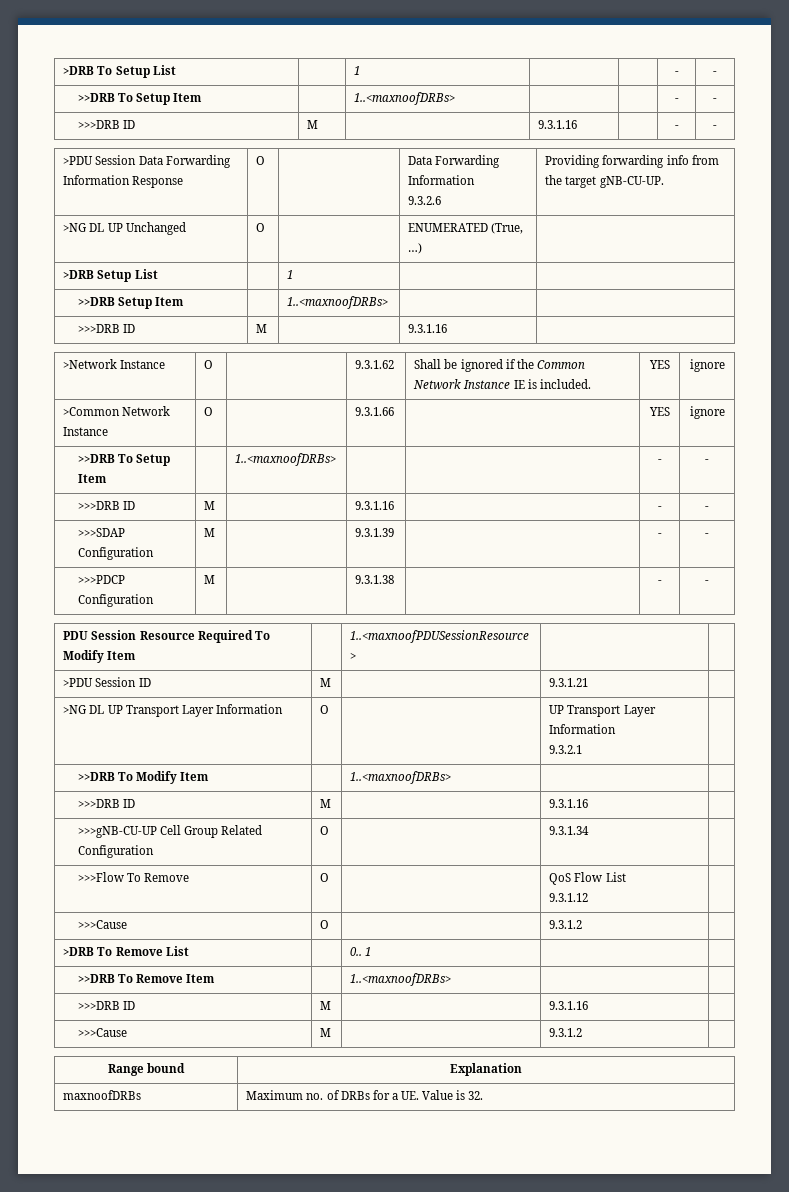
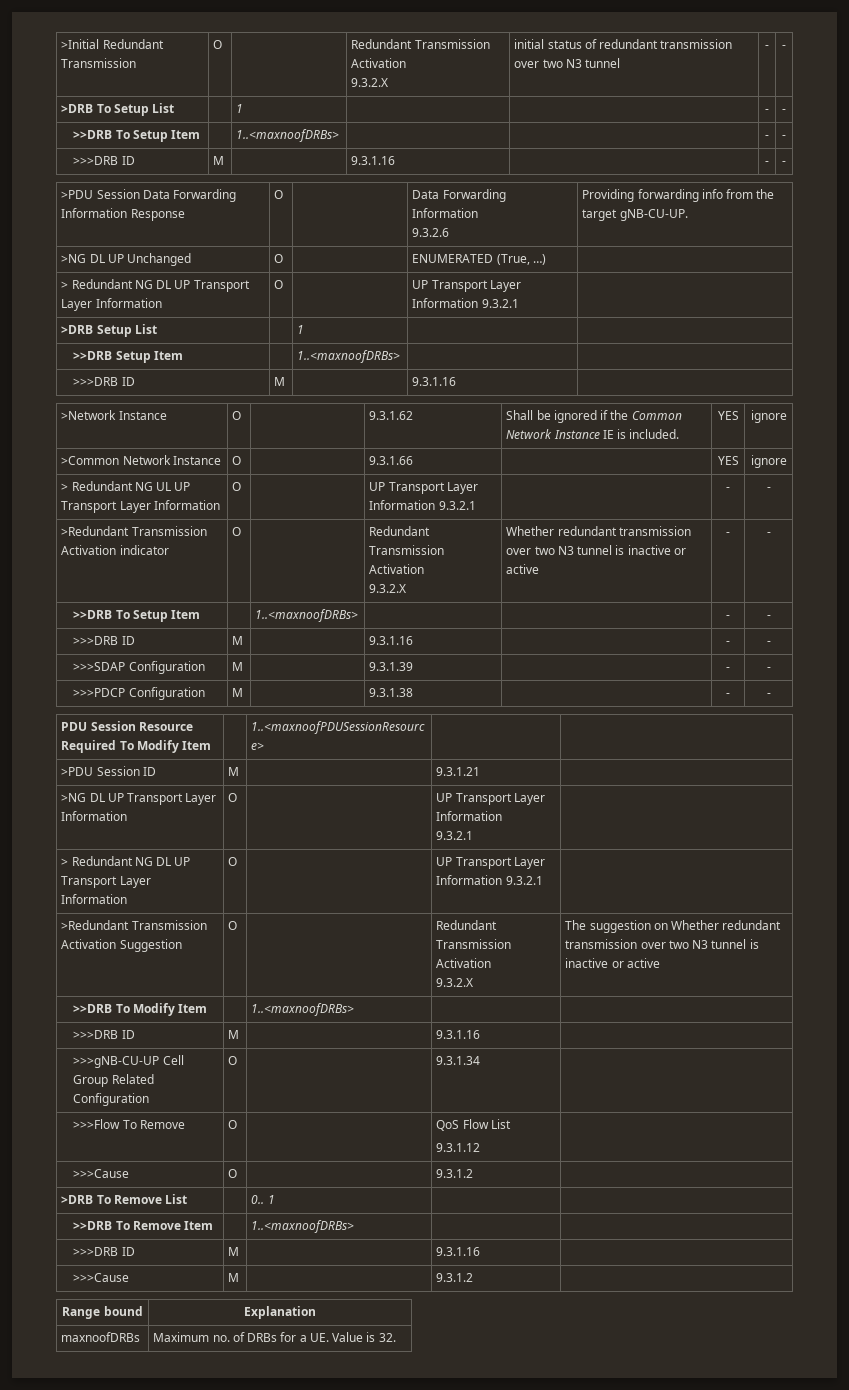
+ >Initial Redundant Transmission | O | | Redundant Transmission Activation
+ 9.3.2.X | initial status of redundant transmission over two N3 tunnel | - | -
  >NG DL UP Unchanged | O | | ENUMERATED (True, …) |
+ > Redundant NG DL UP Transport Layer Information | O | | UP Transport Layer Information 9.3.2.1 |
+ > Redundant NG UL UP Transport Layer Information | O | | UP Transport Layer Information 9.3.2.1 | | - | -
+ >Redundant Transmission Activation indicator | O | | Redundant Transmission Activation
+ 9.3.2.X | Whether redundant transmission over two N3 tunnel is inactive or active | - | -
  >NG DL UP Transport Layer Information | O | | UP Transport Layer Information
  9.3.2.1 |
+ > Redundant NG DL UP Transport Layer Information | O | | UP Transport Layer Information 9.3.2.1 |
+ >Redundant Transmission Activation Suggestion | O | | Redundant Transmission Activation
+ 9.3.2.X | The suggestion on Whether redundant transmission over two N3 tunnel is inactive or active

